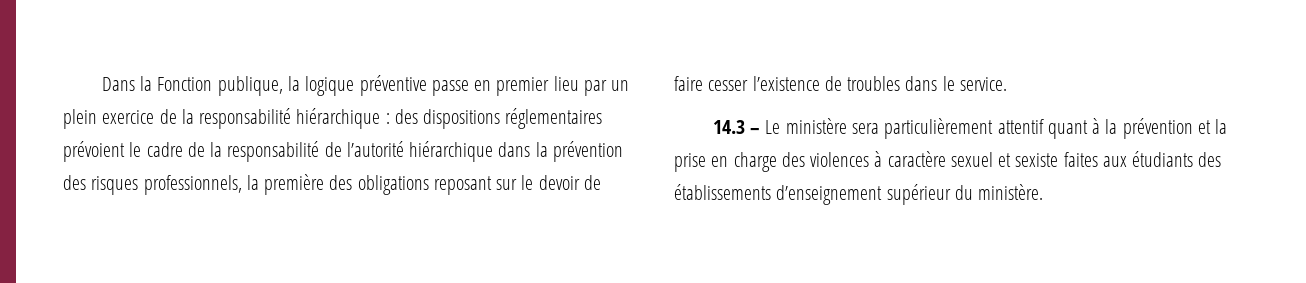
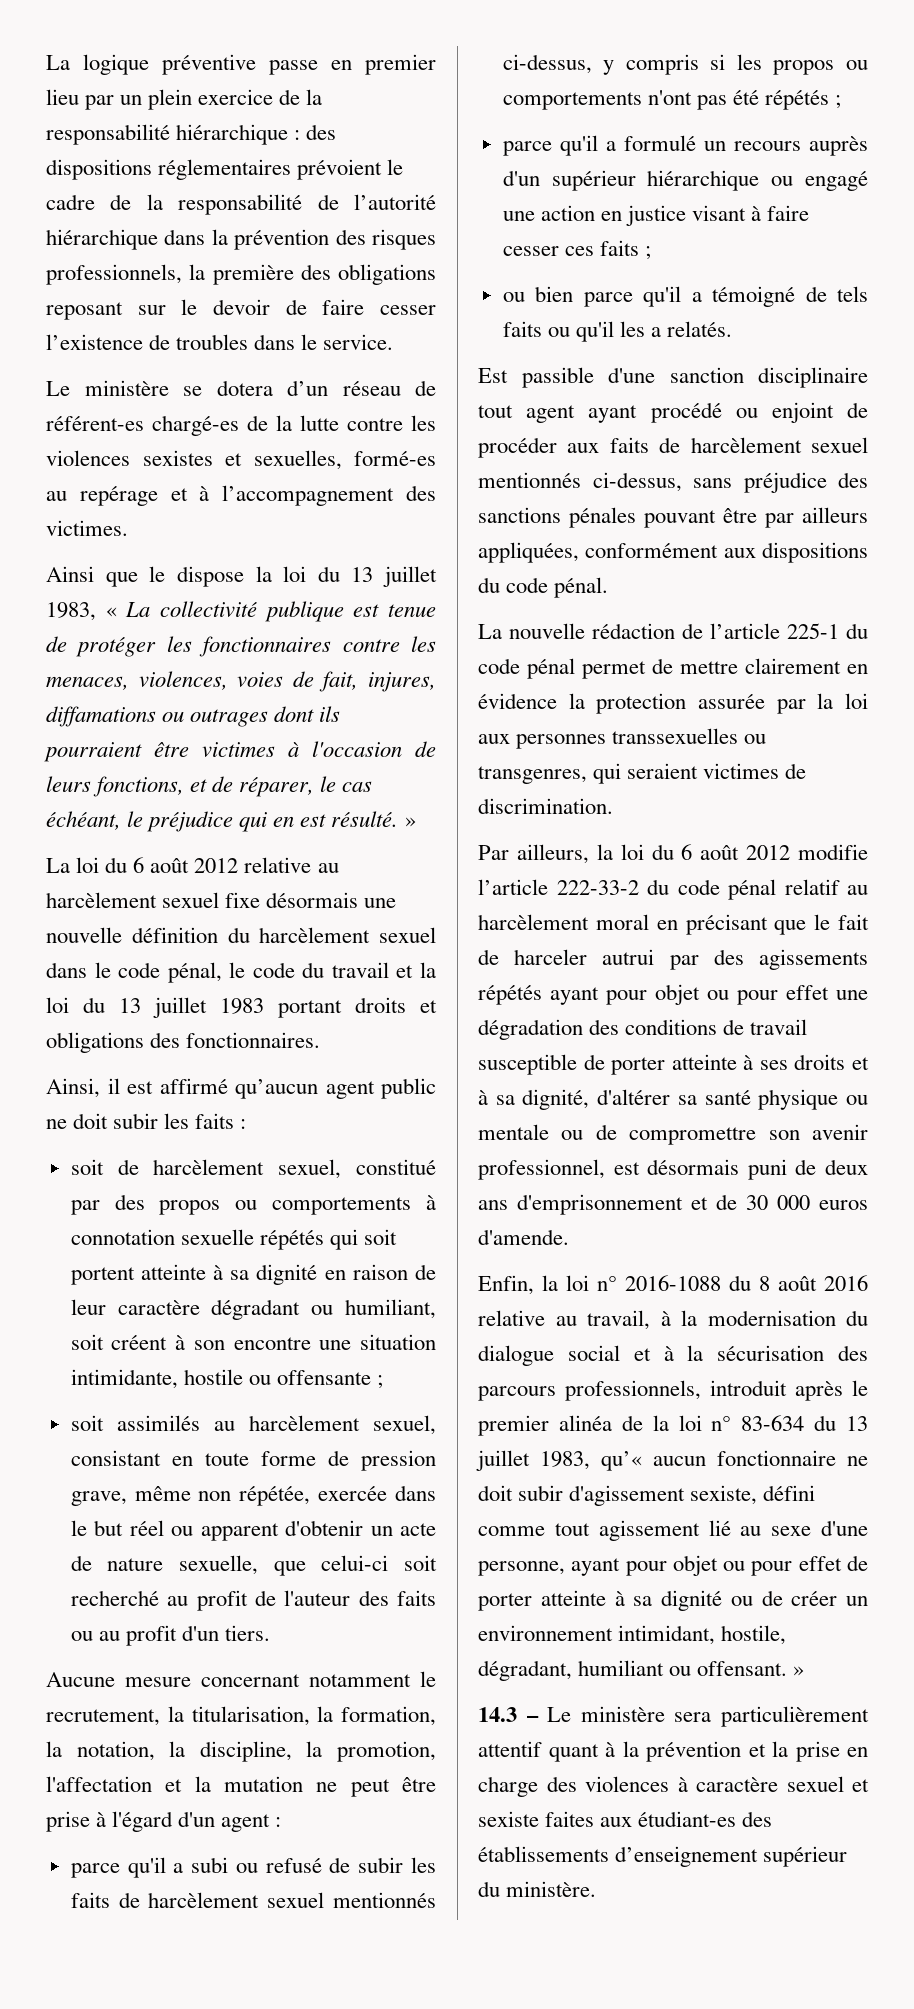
- Dans la Fonction publique, la logique préventive passe en premier lieu par un plein exercice de la responsabilité hiérarchique : des dispositions réglementaires prévoient le cadre de la responsabilité de l’autorité hiérarchique dans la prévention des risques professionnels, la première des obligations reposant sur le devoir de faire cesser l’existence de troubles dans le service.
+ La logique préventive passe en premier lieu par un plein exercice de la responsabilité hiérarchique : des dispositions réglementaires prévoient le cadre de la responsabilité de l’autorité hiérarchique dans la prévention des risques professionnels, la première des obligations reposant sur le devoir de faire cesser l’existence de troubles dans le service.
+ Le ministère se dotera d’un réseau de référent-es chargé-es de la lutte contre les violences sexistes et sexuelles, formé-es au repérage et à l’accompagnement des victimes.
+ Ainsi que le dispose la loi du 13 juillet 1983, « La collectivité publique est tenue de protéger les fonctionnaires contre les menaces, violences, voies de fait, injures, diffamations ou outrages dont ils pourraient être victimes à l'occasion de leurs fonctions, et de réparer, le cas échéant, le préjudice qui en est résulté. »
+ La loi du 6 août 2012 relative au harcèlement sexuel fixe désormais une nouvelle définition du harcèlement sexuel dans le code pénal, le code du travail et la loi du 13 juillet 1983 portant droits et obligations des fonctionnaires.
+ Ainsi, il est affirmé qu’aucun agent public ne doit subir les faits :
+ soit de harcèlement sexuel, constitué par des propos ou comportements à connotation sexuelle répétés qui soit portent atteinte à sa dignité en raison de leur caractère dégradant ou humiliant, soit créent à son encontre une situation intimidante, hostile ou offensante ;
+ soit assimilés au harcèlement sexuel, consistant en toute forme de pression grave, même non répétée, exercée dans le but réel ou apparent d'obtenir un acte de nature sexuelle, que celui‐ci soit recherché au profit de l'auteur des faits ou au profit d'un tiers.
+ Aucune mesure concernant notamment le recrutement, la titularisation, la formation, la notation, la discipline, la promotion, l'affectation et la mutation ne peut être prise à l'égard d'un agent :
+ parce qu'il a subi ou refusé de subir les faits de harcèlement sexuel mentionnés ci‐dessus, y compris si les propos ou comportements n'ont pas été répétés ;
+ parce qu'il a formulé un recours auprès d'un supérieur hiérarchique ou engagé une action en justice visant à faire cesser ces faits ;
+ ou bien parce qu'il a témoigné de tels faits ou qu'il les a relatés.
+ Est passible d'une sanction disciplinaire tout agent ayant procédé ou enjoint de procéder aux faits de harcèlement sexuel mentionnés ci‐dessus, sans préjudice des sanctions pénales pouvant être par ailleurs appliquées, conformément aux dispositions du code pénal.
+ La nouvelle rédaction de l’article 225‐1 du code pénal permet de mettre clairement en évidence la protection assurée par la loi aux personnes transsexuelles ou transgenres, qui seraient victimes de discrimination.
+ Par ailleurs, la loi du 6 août 2012 modifie l’article 222‐33‐2 du code pénal relatif au harcèlement moral en précisant que le fait de harceler autrui par des agissements répétés ayant pour objet ou pour effet une dégradation des conditions de travail susceptible de porter atteinte à ses droits et à sa dignité, d'altérer sa santé physique ou mentale ou de compromettre son avenir professionnel, est désormais puni de deux ans d'emprisonnement et de 30 000 euros d'amende.
+ Enfin, la loi n° 2016-1088 du 8 août 2016 relative au travail, à la modernisation du dialogue social et à la sécurisation des parcours professionnels, introduit après le premier alinéa de la loi n° 83-634 du 13 juillet 1983, qu’« aucun fonctionnaire ne doit subir d'agissement sexiste, défini comme tout agissement lié au sexe d'une personne, ayant pour objet ou pour effet de porter atteinte à sa dignité ou de créer un environnement intimidant, hostile, dégradant, humiliant ou offensant. »
- 14.3 – Le ministère sera particulièrement attentif quant à la prévention et la prise en charge des violences à caractère sexuel et sexiste faites aux étudiants des établissements d’enseignement supérieur du ministère.
+ 14.3 – Le ministère sera particulièrement attentif quant à la prévention et la prise en charge des violences à caractère sexuel et sexiste faites aux étudiant-es des établissements d’enseignement supérieur du ministère.

